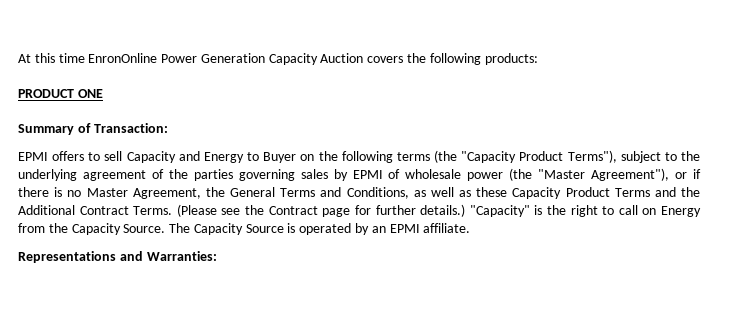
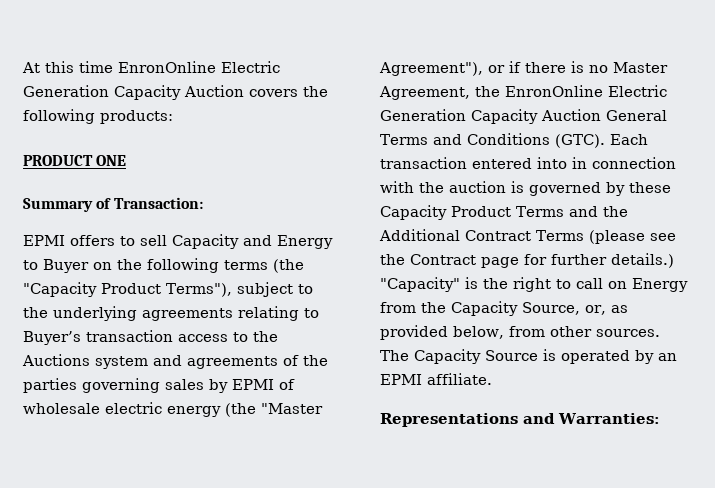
- At this time EnronOnline Power Generation Capacity Auction covers the following products:
+ At this time EnronOnline Electric Generation Capacity Auction covers the following products:
- EPMI offers to sell Capacity and Energy to Buyer on the following terms (the "Capacity Product Terms"), subject to the underlying agreement of the parties governing sales by EPMI of wholesale power (the "Master Agreement"), or if there is no Master Agreement, the General Terms and Conditions, as well as these Capacity Product Terms and the Additional Contract Terms. (Please see the Contract page for further details.)
+ EPMI offers to sell Capacity and Energy to Buyer on the following terms (the "Capacity Product Terms"), subject to the underlying agreements relating to Buyer’s transaction access to the Auctions system and agreements of the parties governing sales by EPMI of wholesale electric energy (the "Master Agreement"), or if there is no Master Agreement, the EnronOnline Electric Generation Capacity Auction General Terms and Conditions (GTC). Each transaction entered into in connection with the auction is governed by these Capacity Product Terms and the Additional Contract Terms (please see the Contract page for further details.)
- "Capacity" is the right to call on Energy from the Capacity Source.
+ "Capacity" is the right to call on Energy from the Capacity Source, or, as provided below, from other sources.

